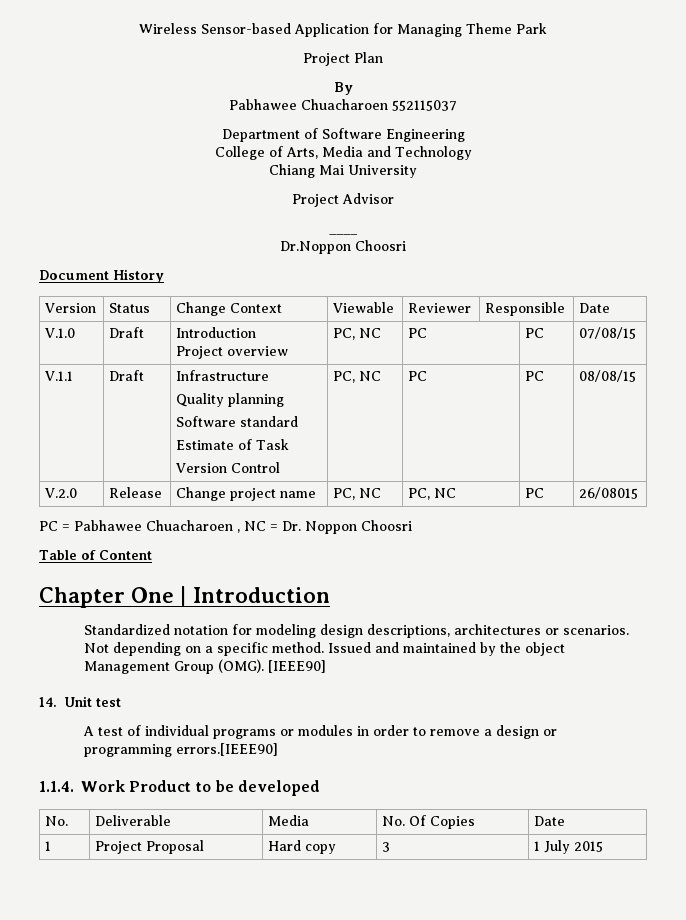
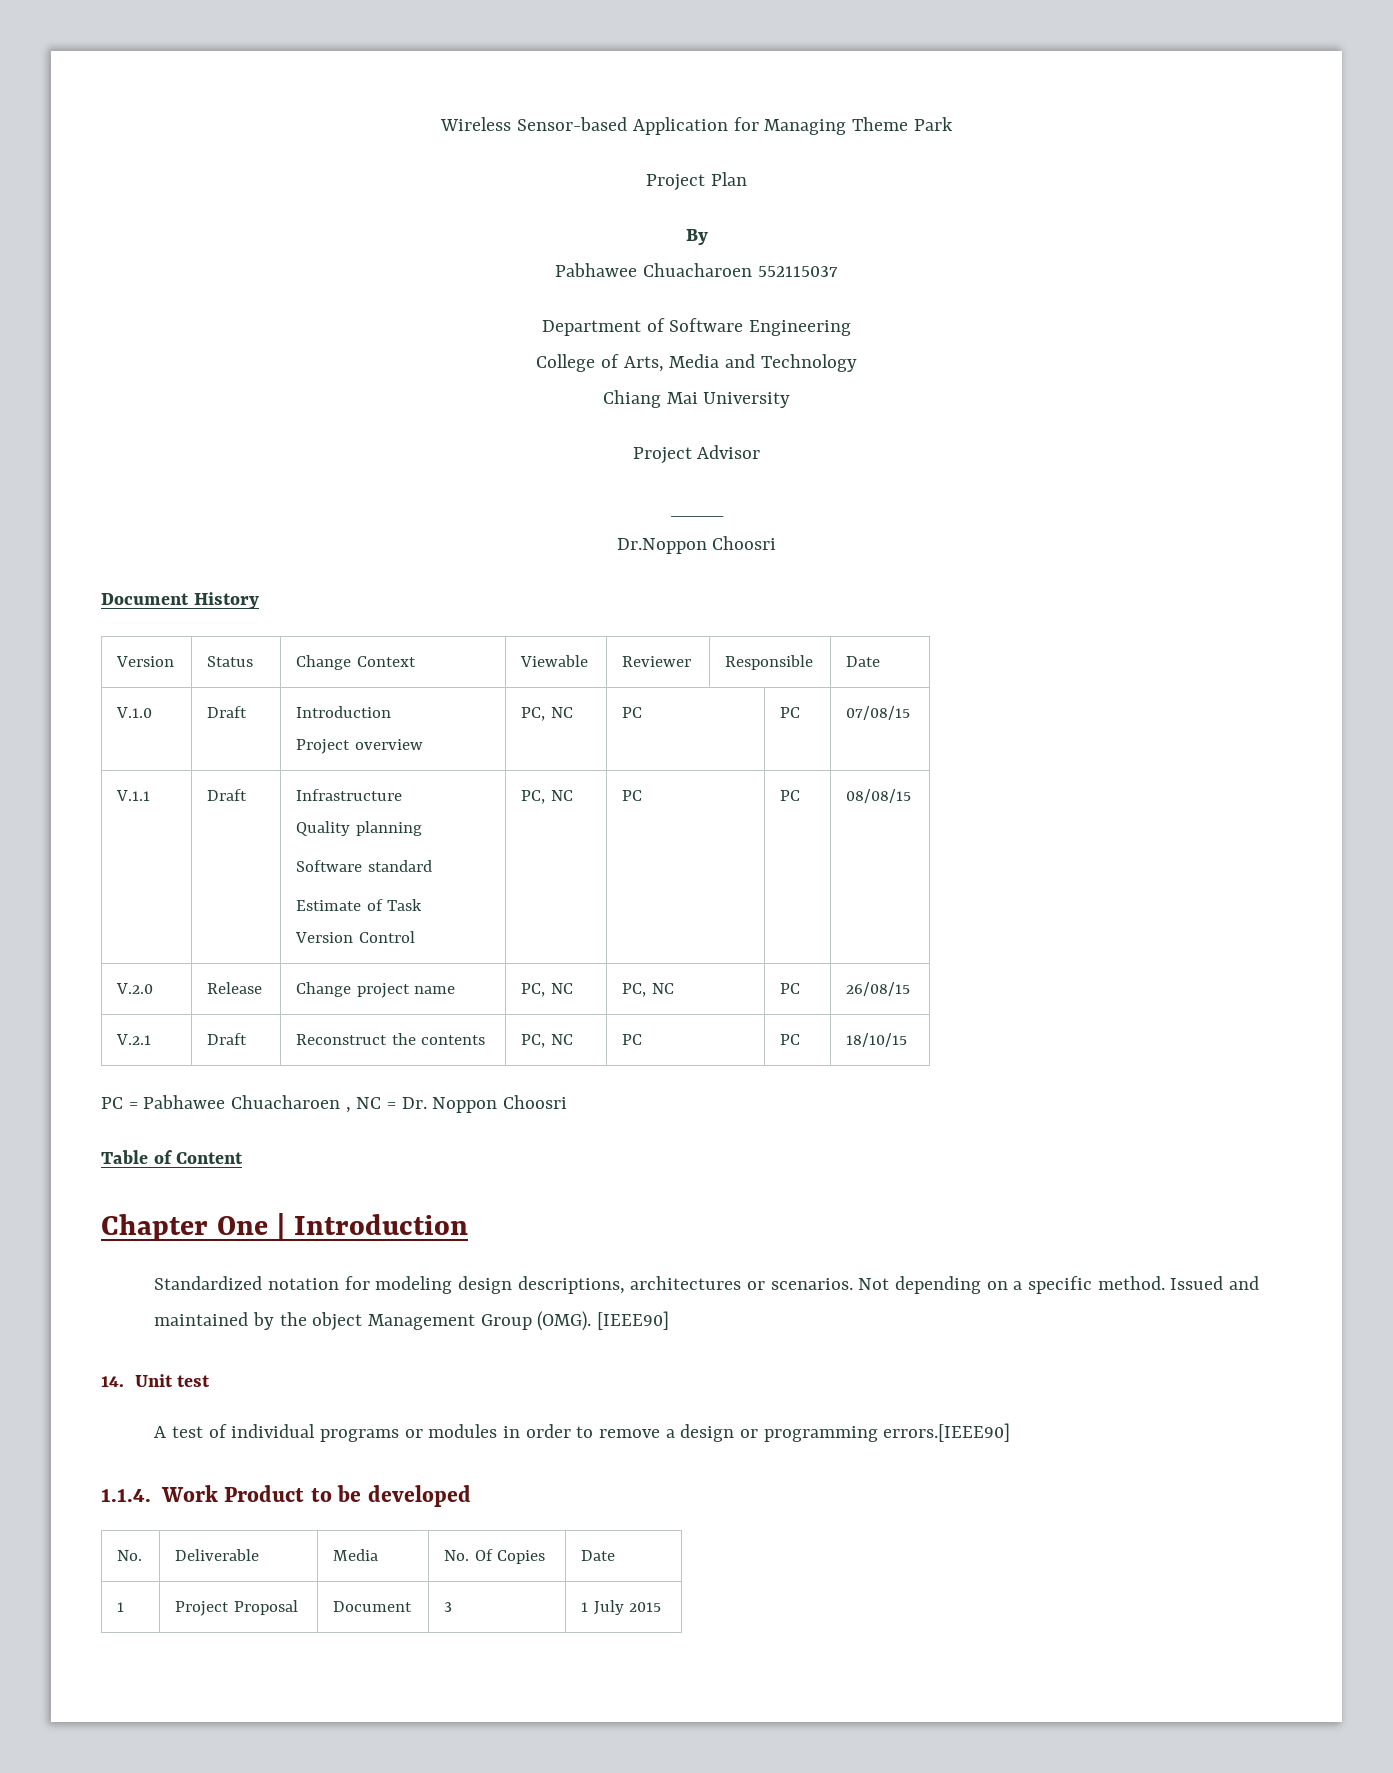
- V.2.0 | Release | Change project name | PC, NC | PC, NC | PC | 26/08015
+ V.2.0 | Release | Change project name | PC, NC | PC, NC | PC | 26/08/15
+ V.2.1 | Draft | Reconstruct the contents | PC, NC | PC | PC | 18/10/15
- 1 | Project Proposal | Hard copy | 3 | 1 July 2015
+ 1 | Project Proposal | Document | 3 | 1 July 2015

